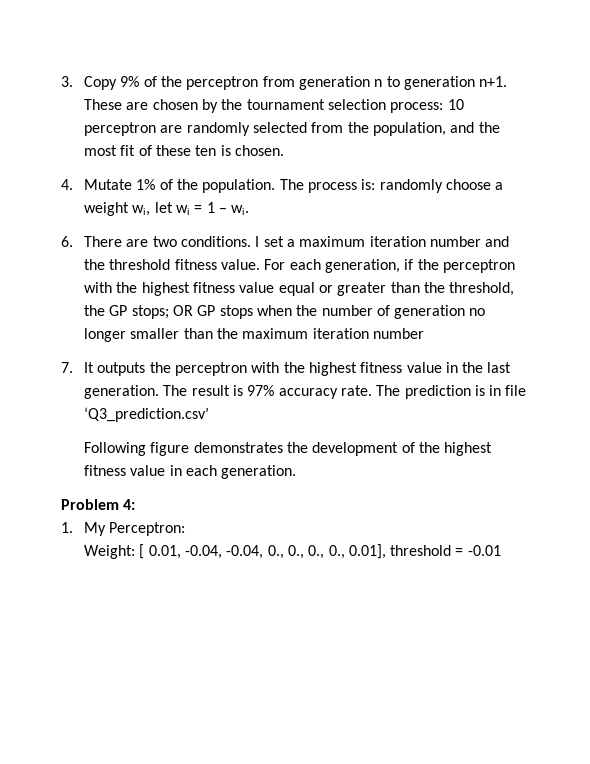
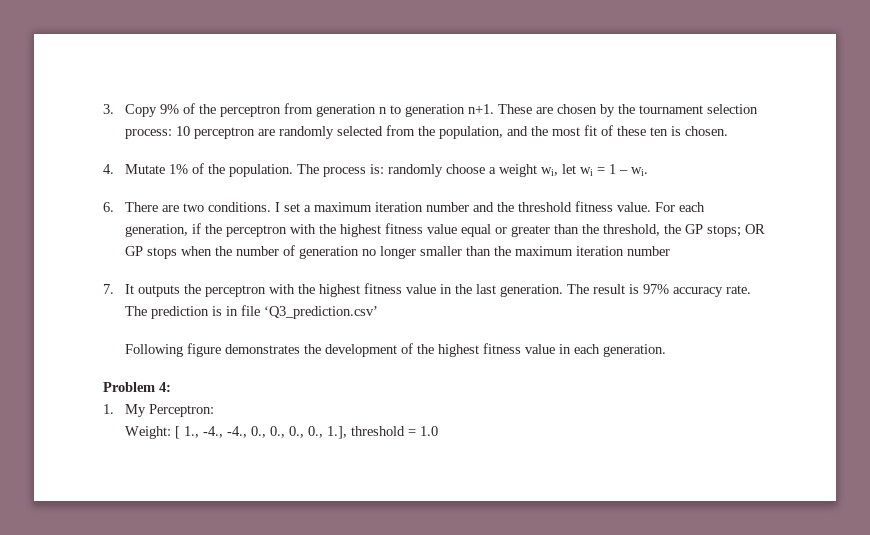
- Weight: [ 0.01, -0.04, -0.04, 0., 0., 0., 0., 0.01], threshold = -0.01
+ Weight: [ 1., -4., -4., 0., 0., 0., 0., 1.], threshold = 1.0

